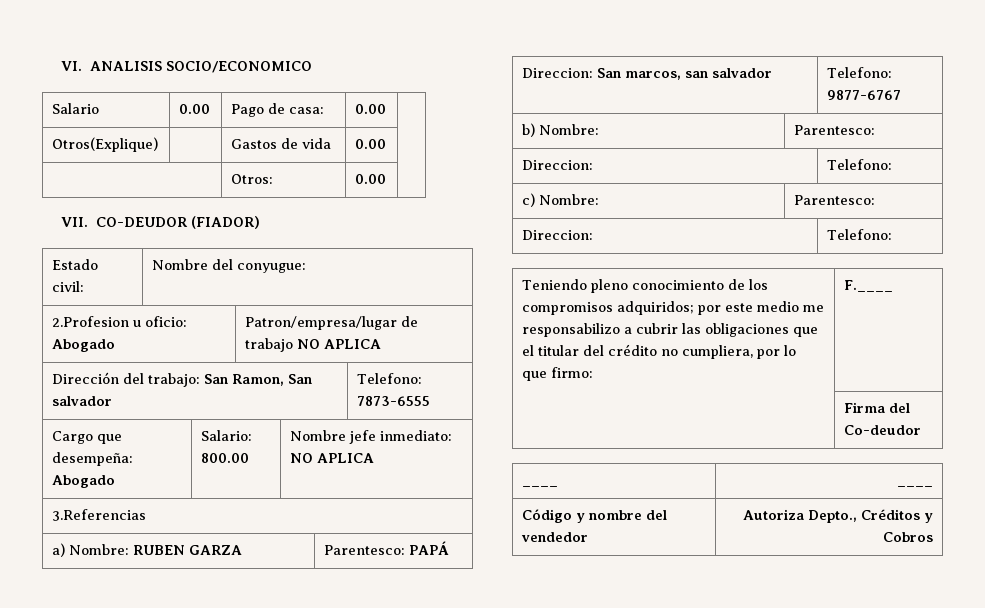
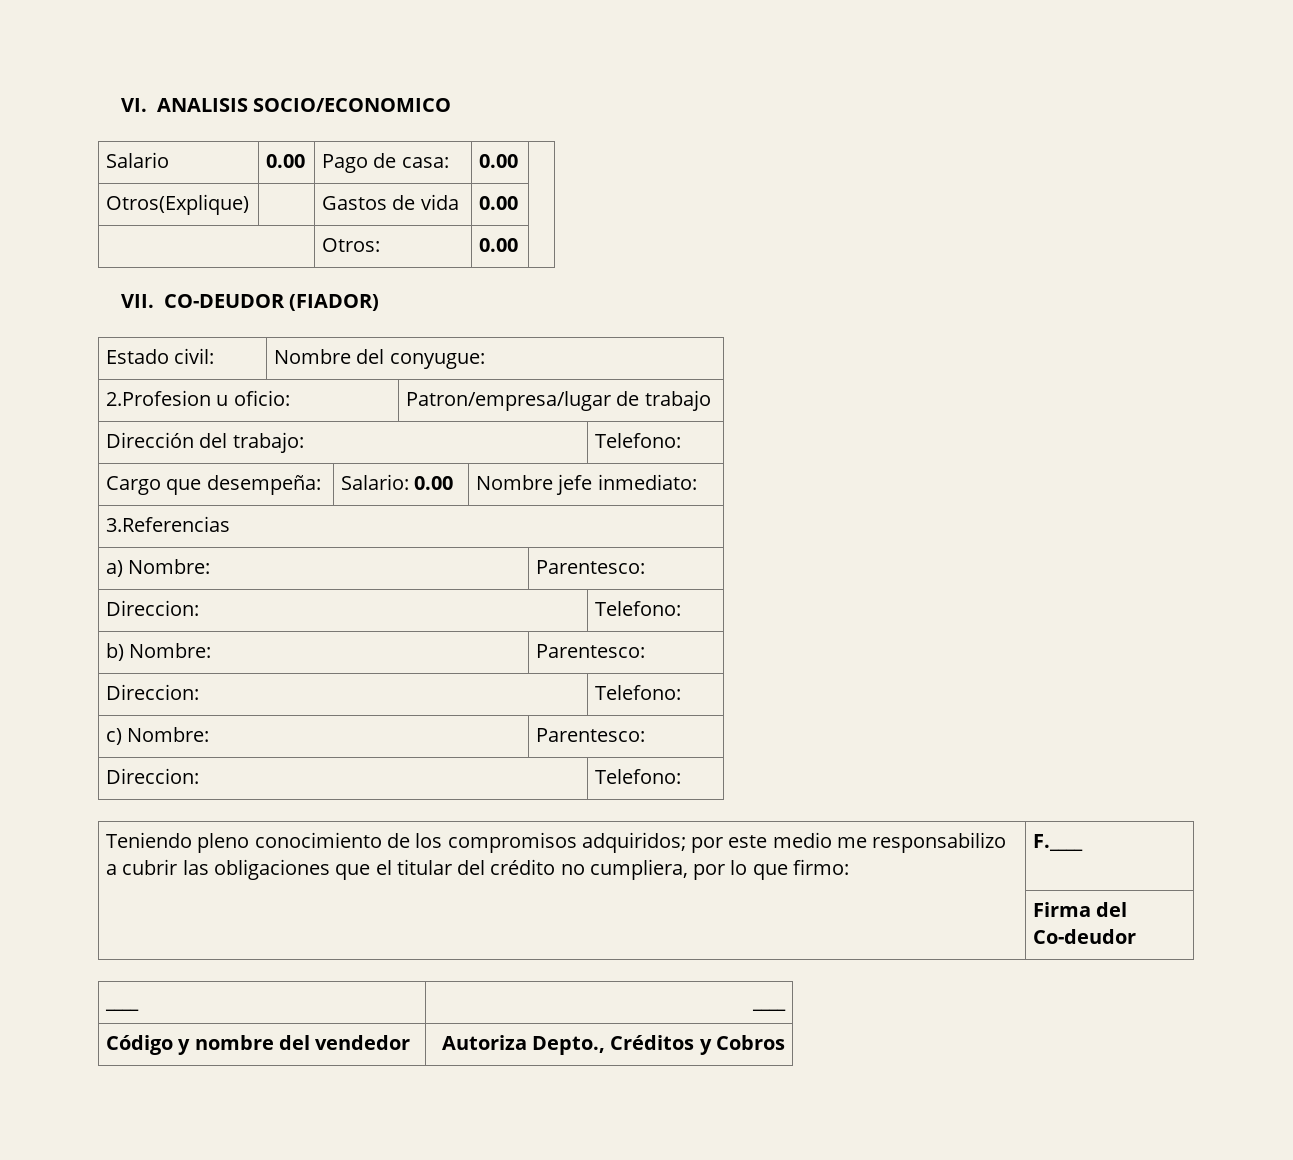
- 2.Profesion u oficio: Abogado | Patron/empresa/lugar de trabajo NO APLICA
+ 2.Profesion u oficio: | Patron/empresa/lugar de trabajo
- Dirección del trabajo: San Ramon, San salvador | Telefono: 7873-6555
+ Dirección del trabajo: | Telefono:
- Cargo que desempeña: Abogado | Salario: 800.00 | Nombre jefe inmediato: NO APLICA
+ Cargo que desempeña: | Salario: 0.00 | Nombre jefe inmediato:
- a) Nombre: RUBEN GARZA | Parentesco: PAPÁ
- Direccion: San marcos, san salvador | Telefono: 9877-6767
+ a) Nombre: | Parentesco:
+ Direccion: | Telefono:

